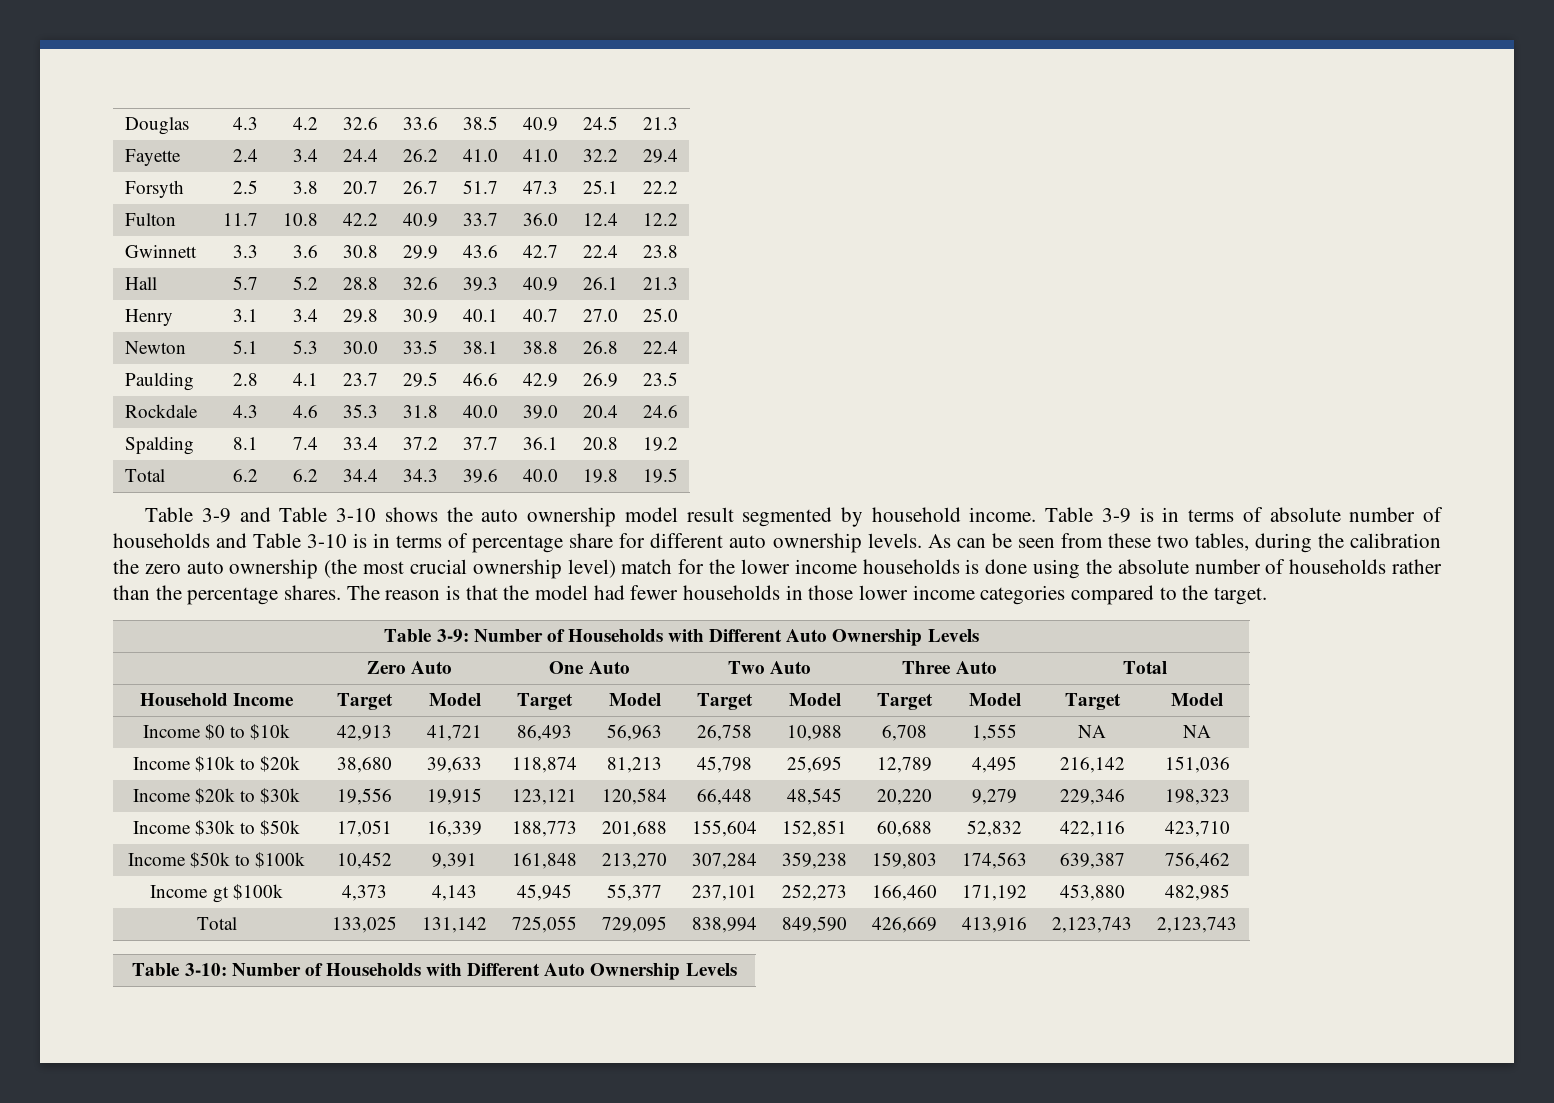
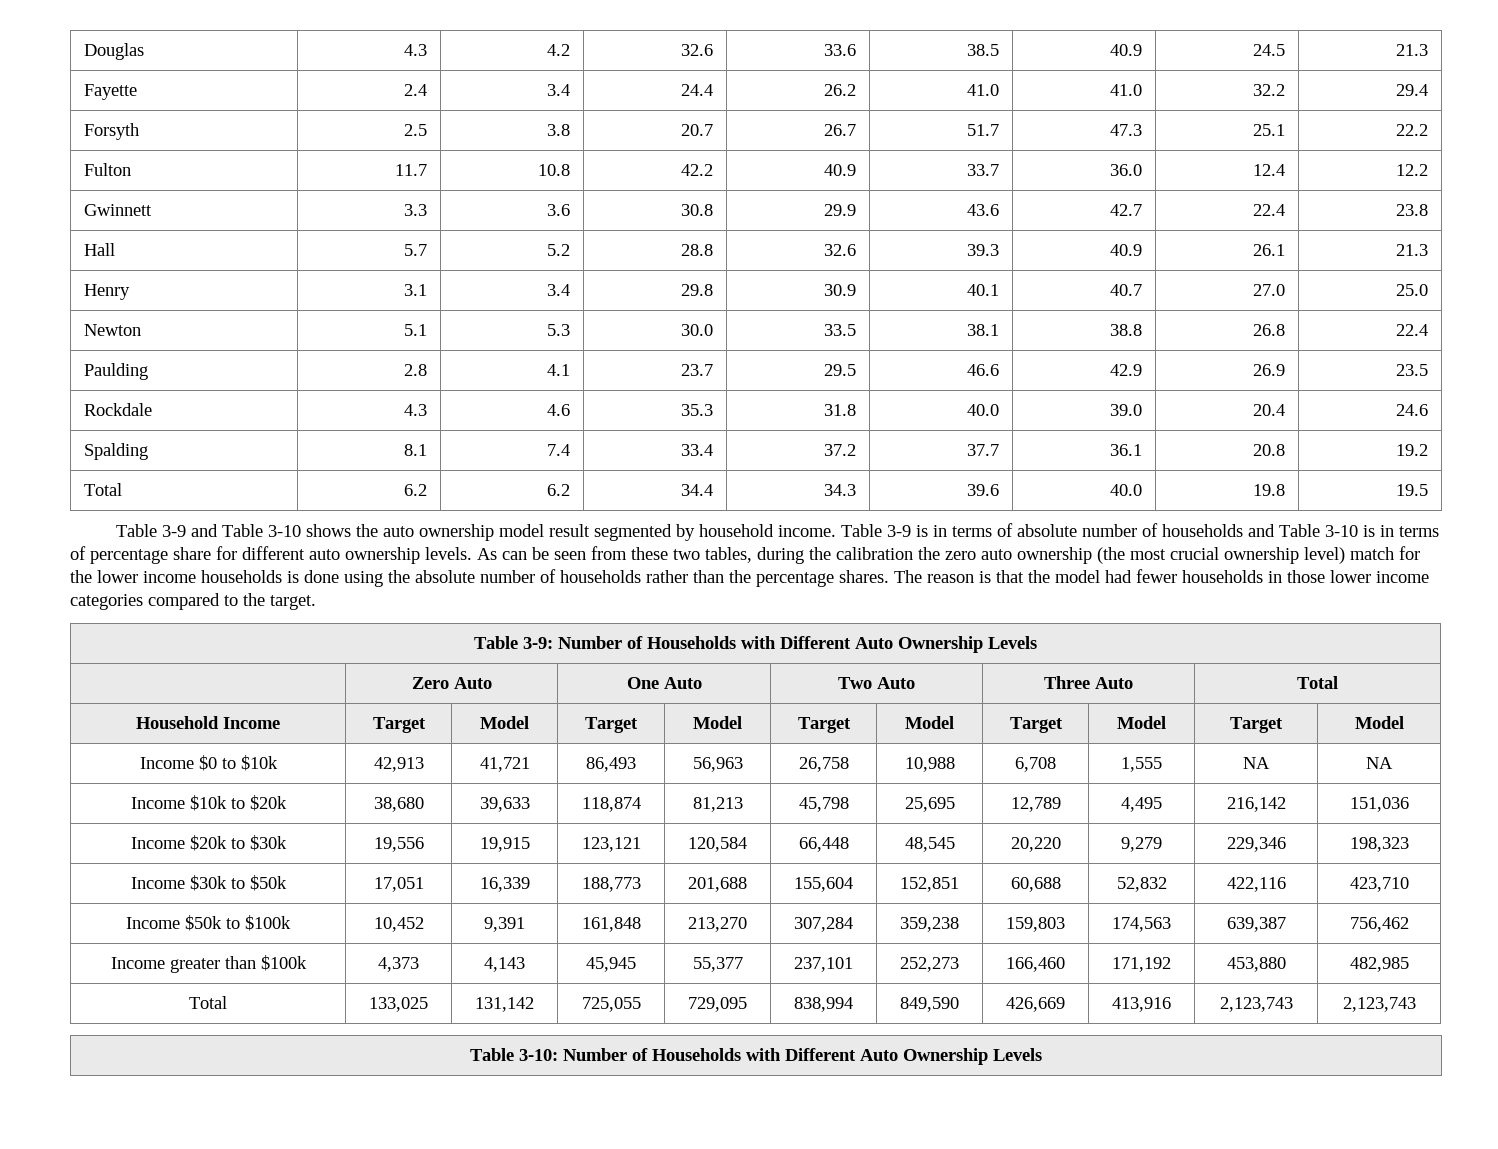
- Income gt $100k | 4,373 | 4,143 | 45,945 | 55,377 | 237,101 | 252,273 | 166,460 | 171,192 | 453,880 | 482,985
+ Income greater than $100k | 4,373 | 4,143 | 45,945 | 55,377 | 237,101 | 252,273 | 166,460 | 171,192 | 453,880 | 482,985

